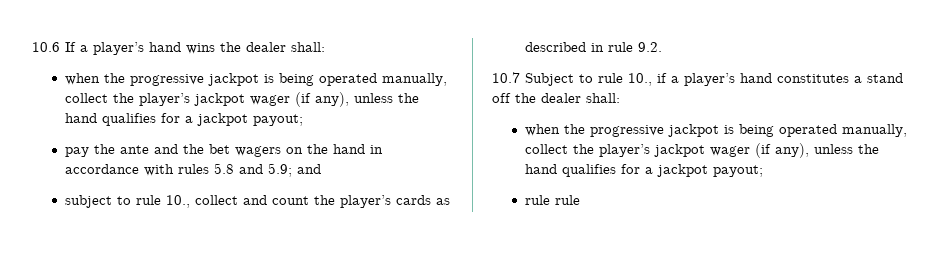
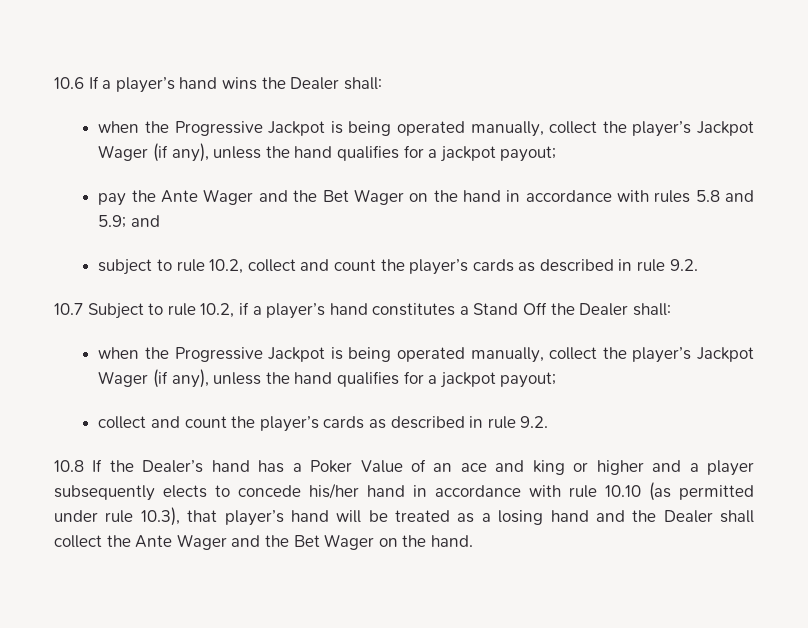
- 10.6 If a player’s hand wins the dealer shall:
- when the progressive jackpot is being operated manually, collect the player’s jackpot wager (if any), unless the hand qualifies for a jackpot payout;
+ 10.6 If a player’s hand wins the Dealer shall:
+ when the Progressive Jackpot is being operated manually, collect the player’s Jackpot Wager (if any), unless the hand qualifies for a jackpot payout;
- pay the ante and the bet wagers on the hand in accordance with rules 5.8 and 5.9; and
+ pay the Ante Wager and the Bet Wager on the hand in accordance with rules 5.8 and 5.9; and
- subject to rule 10., collect and count the player’s cards as described in rule 9.2.
+ subject to rule 10.2, collect and count the player’s cards as described in rule 9.2.
- 10.7 Subject to rule 10., if a player’s hand constitutes a stand off the dealer shall:
- when the progressive jackpot is being operated manually, collect the player’s jackpot wager (if any), unless the hand qualifies for a jackpot payout;
- rule rule
+ 10.7 Subject to rule 10.2, if a player’s hand constitutes a Stand Off the Dealer shall:
+ when the Progressive Jackpot is being operated manually, collect the player’s Jackpot Wager (if any), unless the hand qualifies for a jackpot payout;
+ collect and count the player’s cards as described in rule 9.2.
+ 10.8 If the Dealer’s hand has a Poker Value of an ace and king or higher and a player subsequently elects to concede his/her hand in accordance with rule 10.10 (as permitted under rule 10.3), that player’s hand will be treated as a losing hand and the Dealer shall collect the Ante Wager and the Bet Wager on the hand.

